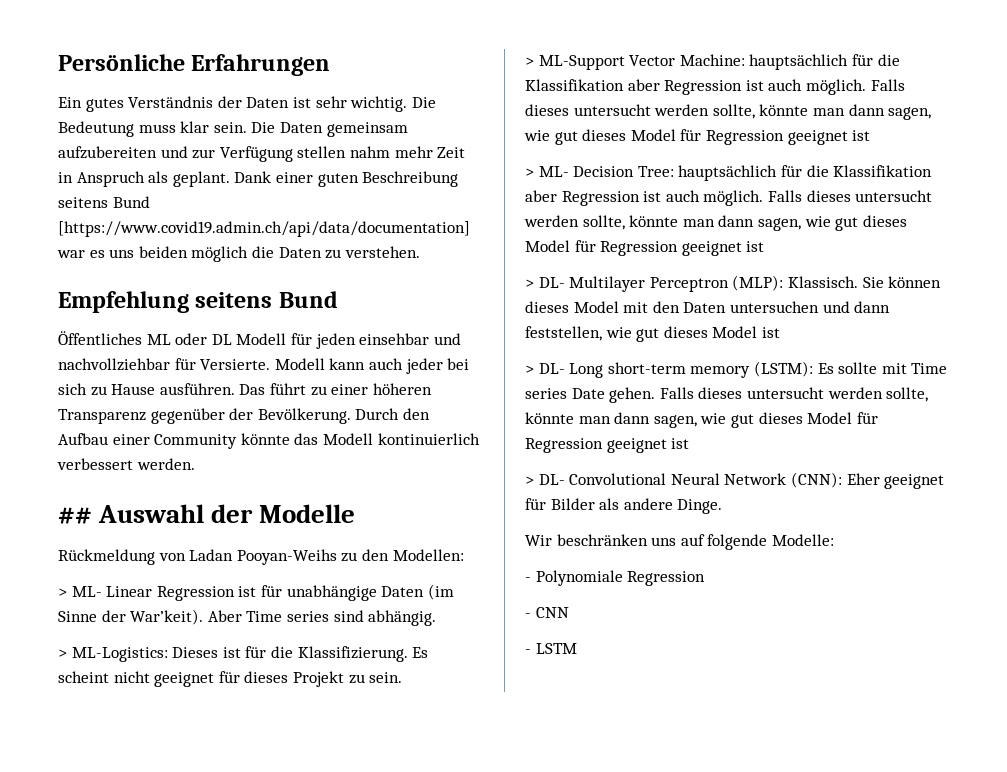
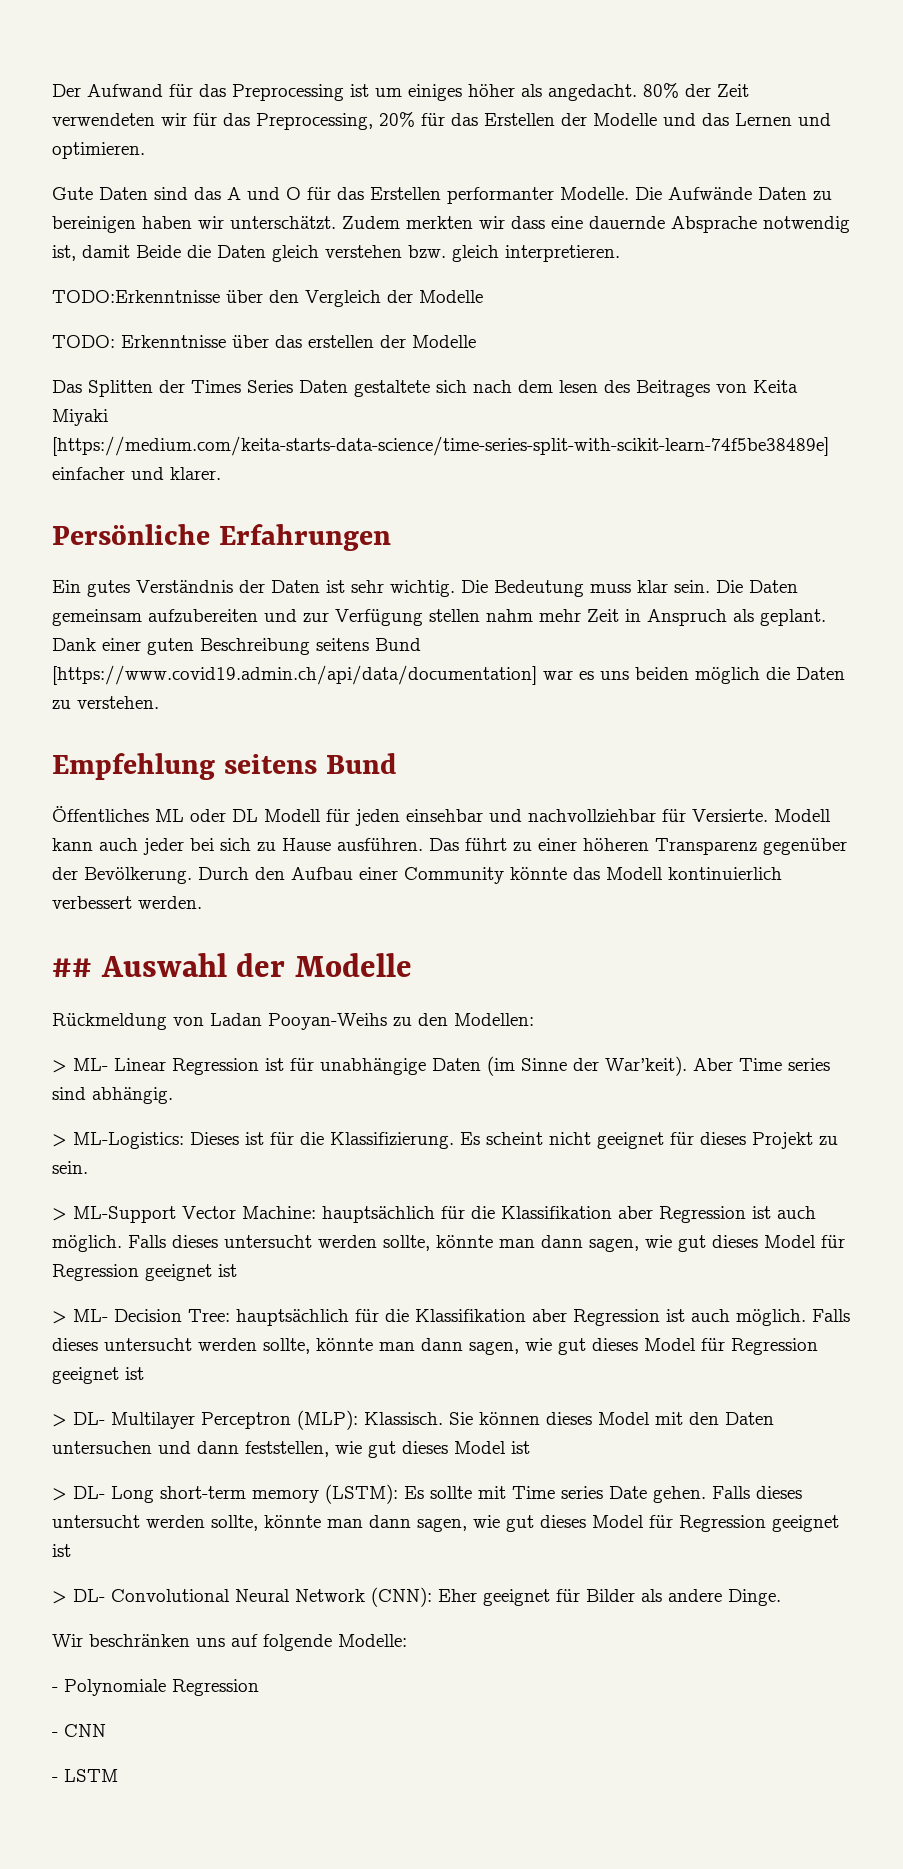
+ Der Aufwand für das Preprocessing ist um einiges höher als angedacht. 80% der Zeit verwendeten wir für das Preprocessing, 20% für das Erstellen der Modelle und das Lernen und optimieren.
+ Gute Daten sind das A und O für das Erstellen performanter Modelle. Die Aufwände Daten zu bereinigen haben wir unterschätzt. Zudem merkten wir dass eine dauernde Absprache notwendig ist, damit Beide die Daten gleich verstehen bzw. gleich interpretieren.
+ TODO:Erkenntnisse über den Vergleich der Modelle
+ TODO: Erkenntnisse über das erstellen der Modelle
+ Das Splitten der Times Series Daten gestaltete sich nach dem lesen des Beitrages von Keita Miyaki [https://medium.com/keita-starts-data-science/time-series-split-with-scikit-learn-74f5be38489e] einfacher und klarer.

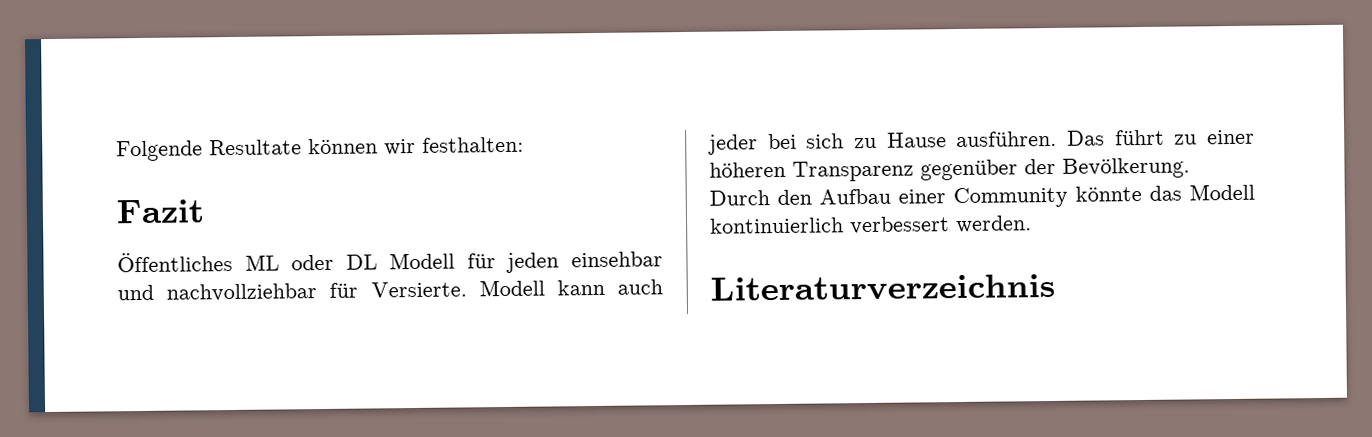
- Der Aufwand für das Preprocessing ist um einiges höher als angedacht. 80% der Zeit verwendeten wir für das Preprocessing, 20% für das Erstellen der Modelle und das Lernen und optimieren.
- Gute Daten sind das A und O für das Erstellen performanter Modelle. Die Aufwände Daten zu bereinigen haben wir unterschätzt. Zudem merkten wir dass eine dauernde Absprache notwendig ist, damit Beide die Daten gleich verstehen bzw. gleich interpretieren.
- TODO:Erkenntnisse über den Vergleich der Modelle
- TODO: Erkenntnisse über das erstellen der Modelle
- Das Splitten der Times Series Daten gestaltete sich nach dem lesen des Beitrages von Keita Miyaki [https://medium.com/keita-starts-data-science/time-series-split-with-scikit-learn-74f5be38489e] einfacher und klarer.
- Persönliche Erfahrungen
- Ein gutes Verständnis der Daten ist sehr wichtig. Die Bedeutung muss klar sein. Die Daten gemeinsam aufzubereiten und zur Verfügung stellen nahm mehr Zeit in Anspruch als geplant. Dank einer guten Beschreibung seitens Bund [https://www.covid19.admin.ch/api/data/documentation] war es uns beiden möglich die Daten zu verstehen.
- Empfehlung seitens Bund
+ Folgende Resultate können wir festhalten:
+ Fazit
- ## Auswahl der Modelle
- Rückmeldung von Ladan Pooyan-Weihs zu den Modellen:
- > ML- Linear Regression ist für unabhängige Daten (im Sinne der War’keit). Aber Time series sind abhängig.
- > ML-Logistics: Dieses ist für die Klassifizierung. Es scheint nicht geeignet für dieses Projekt zu sein.
- > ML-Support Vector Machine: hauptsächlich für die Klassifikation aber Regression ist auch möglich. Falls dieses untersucht werden sollte, könnte man dann sagen, wie gut dieses Model für Regression geeignet ist
- > ML- Decision Tree: hauptsächlich für die Klassifikation aber Regression ist auch möglich. Falls dieses untersucht werden sollte, könnte man dann sagen, wie gut dieses Model für Regression geeignet ist
- > DL- Multilayer Perceptron (MLP): Klassisch. Sie können dieses Model mit den Daten untersuchen und dann feststellen, wie gut dieses Model ist
- > DL- Long short-term memory (LSTM): Es sollte mit Time series Date gehen. Falls dieses untersucht werden sollte, könnte man dann sagen, wie gut dieses Model für Regression geeignet ist
- > DL- Convolutional Neural Network (CNN): Eher geeignet für Bilder als andere Dinge.
- Wir beschränken uns auf folgende Modelle:
- - Polynomiale Regression
- - CNN
- - LSTM
+ Literaturverzeichnis

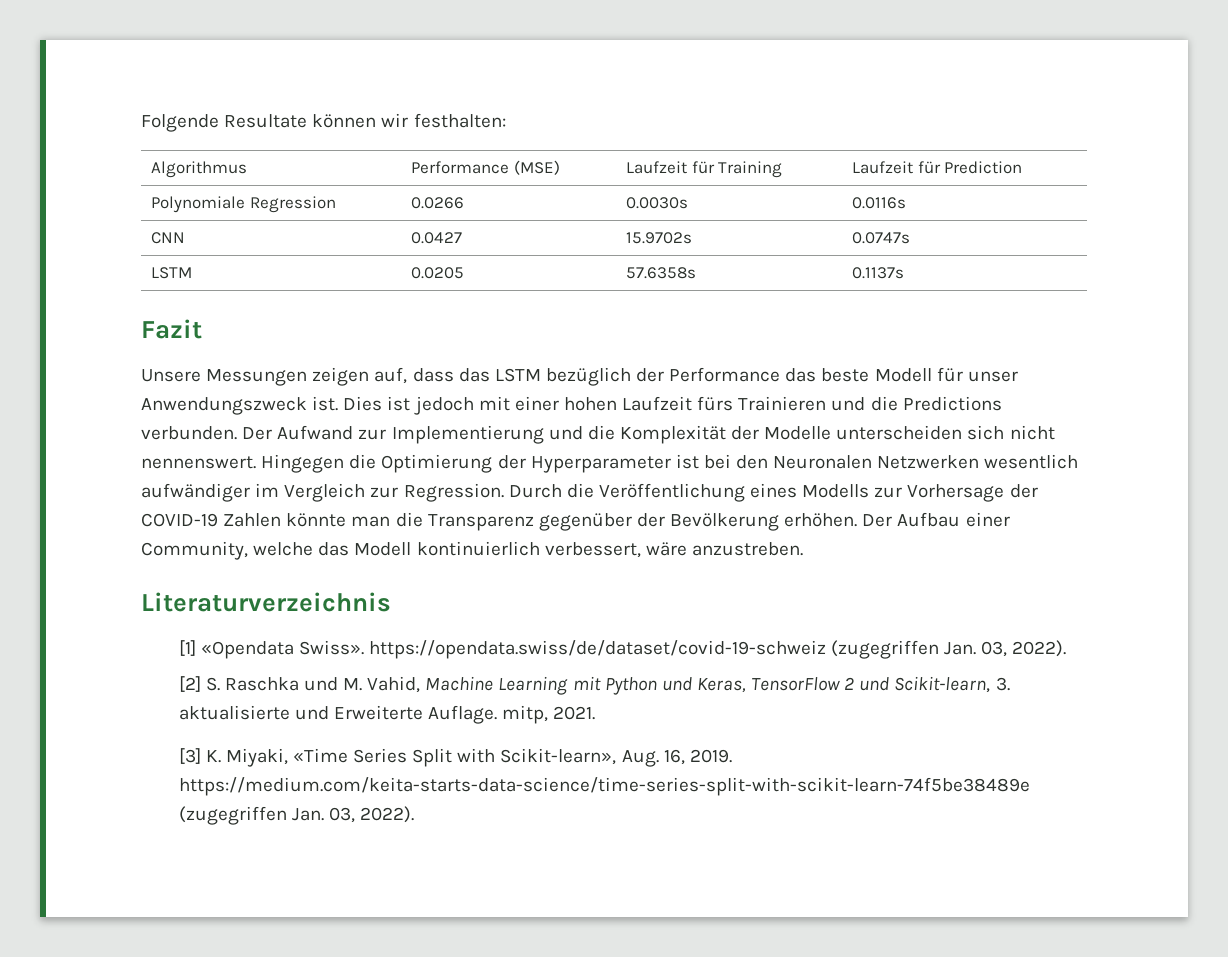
+ Algorithmus | Performance (MSE) | Laufzeit für Training | Laufzeit für Prediction
+ Polynomiale Regression | 0.0266 | 0.0030s | 0.0116s
+ CNN | 0.0427 | 15.9702s | 0.0747s
+ LSTM | 0.0205 | 57.6358s | 0.1137s
  Fazit
- Öffentliches ML oder DL Modell für jeden einsehbar und nachvollziehbar für Versierte. Modell kann auch jeder bei sich zu Hause ausführen. Das führt zu einer höheren Transparenz gegenüber der Bevölkerung. Durch den Aufbau einer Community könnte das Modell kontinuierlich verbessert werden.
+ Unsere Messungen zeigen auf, dass das LSTM bezüglich der Performance das beste Modell für unser Anwendungszweck ist. Dies ist jedoch mit einer hohen Laufzeit fürs Trainieren und die Predictions verbunden. Der Aufwand zur Implementierung und die Komplexität der Modelle unterscheiden sich nicht nennenswert. Hingegen die Optimierung der Hyperparameter ist bei den Neuronalen Netzwerken wesentlich aufwändiger im Vergleich zur Regression. Durch die Veröffentlichung eines Modells zur Vorhersage der COVID-19 Zahlen könnte man die Transparenz gegenüber der Bevölkerung erhöhen. Der Aufbau einer Community, welche das Modell kontinuierlich verbessert, wäre anzustreben.
  Literaturverzeichnis
+ [1] «Opendata Swiss». https://opendata.swiss/de/dataset/covid-19-schweiz (zugegriffen Jan. 03, 2022).
+ [2] S. Raschka und M. Vahid, Machine Learning mit Python und Keras, TensorFlow 2 und Scikit-learn, 3. aktualisierte und Erweiterte Auflage. mitp, 2021.
+ [3] K. Miyaki, «Time Series Split with Scikit-learn», Aug. 16, 2019. https://medium.com/keita-starts-data-science/time-series-split-with-scikit-learn-74f5be38489e (zugegriffen Jan. 03, 2022).

